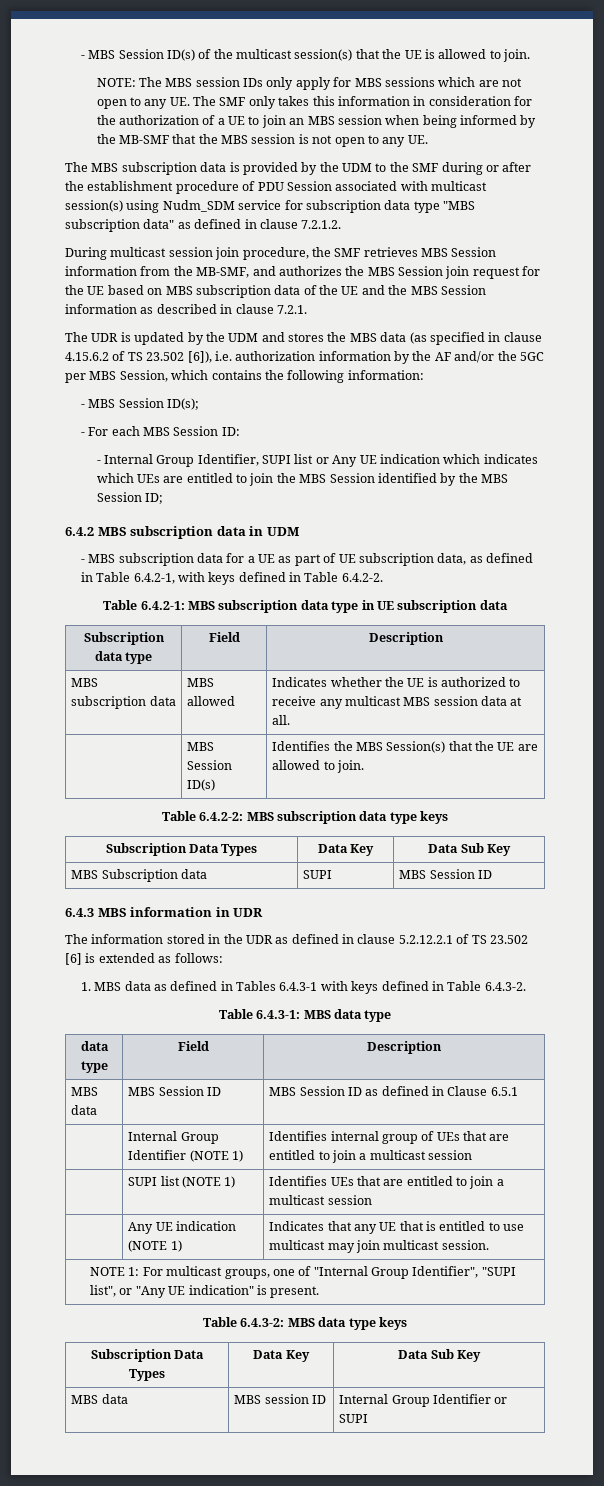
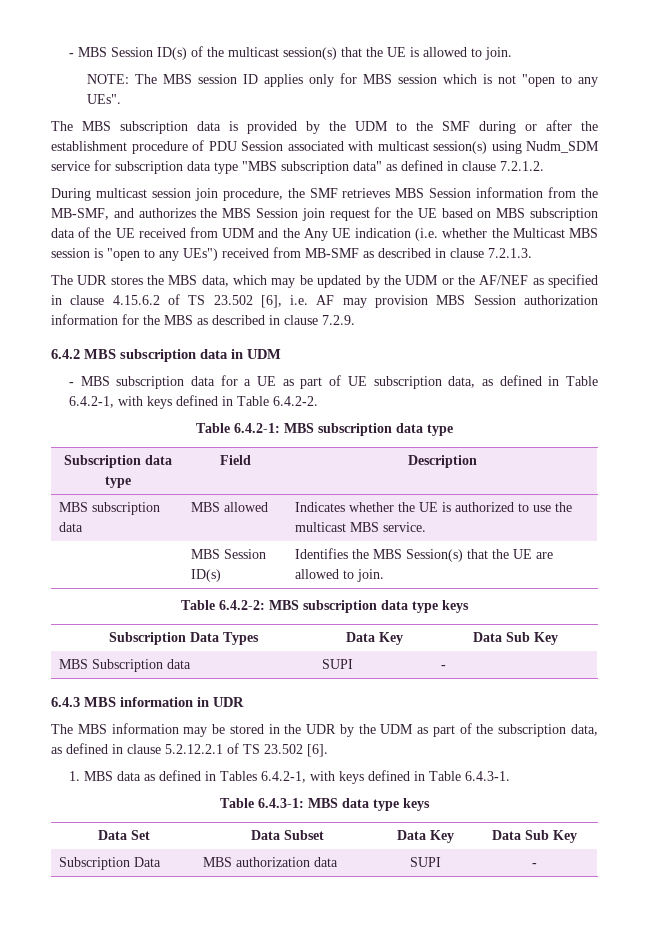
- NOTE: The MBS session IDs only apply for MBS sessions which are not open to any UE. The SMF only takes this information in consideration for the authorization of a UE to join an MBS session when being informed by the MB-SMF that the MBS session is not open to any UE.
+ NOTE: The MBS session ID applies only for MBS session which is not "open to any UEs".
- During multicast session join procedure, the SMF retrieves MBS Session information from the MB-SMF, and authorizes the MBS Session join request for the UE based on MBS subscription data of the UE and the MBS Session information as described in clause 7.2.1.
+ During multicast session join procedure, the SMF retrieves MBS Session information from the MB-SMF, and authorizes the MBS Session join request for the UE based on MBS subscription data of the UE received from UDM and the Any UE indication (i.e. whether the Multicast MBS session is "open to any UEs") received from MB-SMF as described in clause 7.2.1.3.
- The UDR is updated by the UDM and stores the MBS data (as specified in clause 4.15.6.2 of TS 23.502 [6]), i.e. authorization information by the AF and/or the 5GC per MBS Session, which contains the following information:
- - MBS Session ID(s);
- - For each MBS Session ID:
- - Internal Group Identifier, SUPI list or Any UE indication which indicates which UEs are entitled to join the MBS Session identified by the MBS Session ID;
+ The UDR stores the MBS data, which may be updated by the UDM or the AF/NEF as specified in clause 4.15.6.2 of TS 23.502 [6], i.e. AF may provision MBS Session authorization information for the MBS as described in clause 7.2.9.
- Table 6.4.2-1: MBS subscription data type in UE subscription data
+ Table 6.4.2-1: MBS subscription data type
- MBS subscription data | MBS allowed | Indicates whether the UE is authorized to receive any multicast MBS session data at all.
+ MBS subscription data | MBS allowed | Indicates whether the UE is authorized to use the multicast MBS service.
- MBS Subscription data | SUPI | MBS Session ID
+ MBS Subscription data | SUPI | -
- The information stored in the UDR as defined in clause 5.2.12.2.1 of TS 23.502 [6] is extended as follows:
+ The MBS information may be stored in the UDR by the UDM as part of the subscription data, as defined in clause 5.2.12.2.1 of TS 23.502 [6].
- 1. MBS data as defined in Tables 6.4.3-1 with keys defined in Table 6.4.3-2.
+ 1. MBS data as defined in Tables 6.4.2-1, with keys defined in Table 6.4.3-1.
- Table 6.4.3-1: MBS data type
- data type | Field | Description
- MBS data | MBS Session ID | MBS Session ID as defined in Clause 6.5.1
- | Internal Group Identifier (NOTE 1) | Identifies internal group of UEs that are entitled to join a multicast session
- | SUPI list (NOTE 1) | Identifies UEs that are entitled to join a multicast session
- | Any UE indication (NOTE 1) | Indicates that any UE that is entitled to use multicast may join multicast session.
- NOTE 1: For multicast groups, one of "Internal Group Identifier", "SUPI list", or "Any UE indication" is present.
- Table 6.4.3-2: MBS data type keys
- Subscription Data Types | Data Key | Data Sub Key
- MBS data | MBS session ID | Internal Group Identifier or SUPI
+ Table 6.4.3-1: MBS data type keys
+ Data Set | Data Subset | Data Key | Data Sub Key
+ Subscription Data | MBS authorization data | SUPI | -

